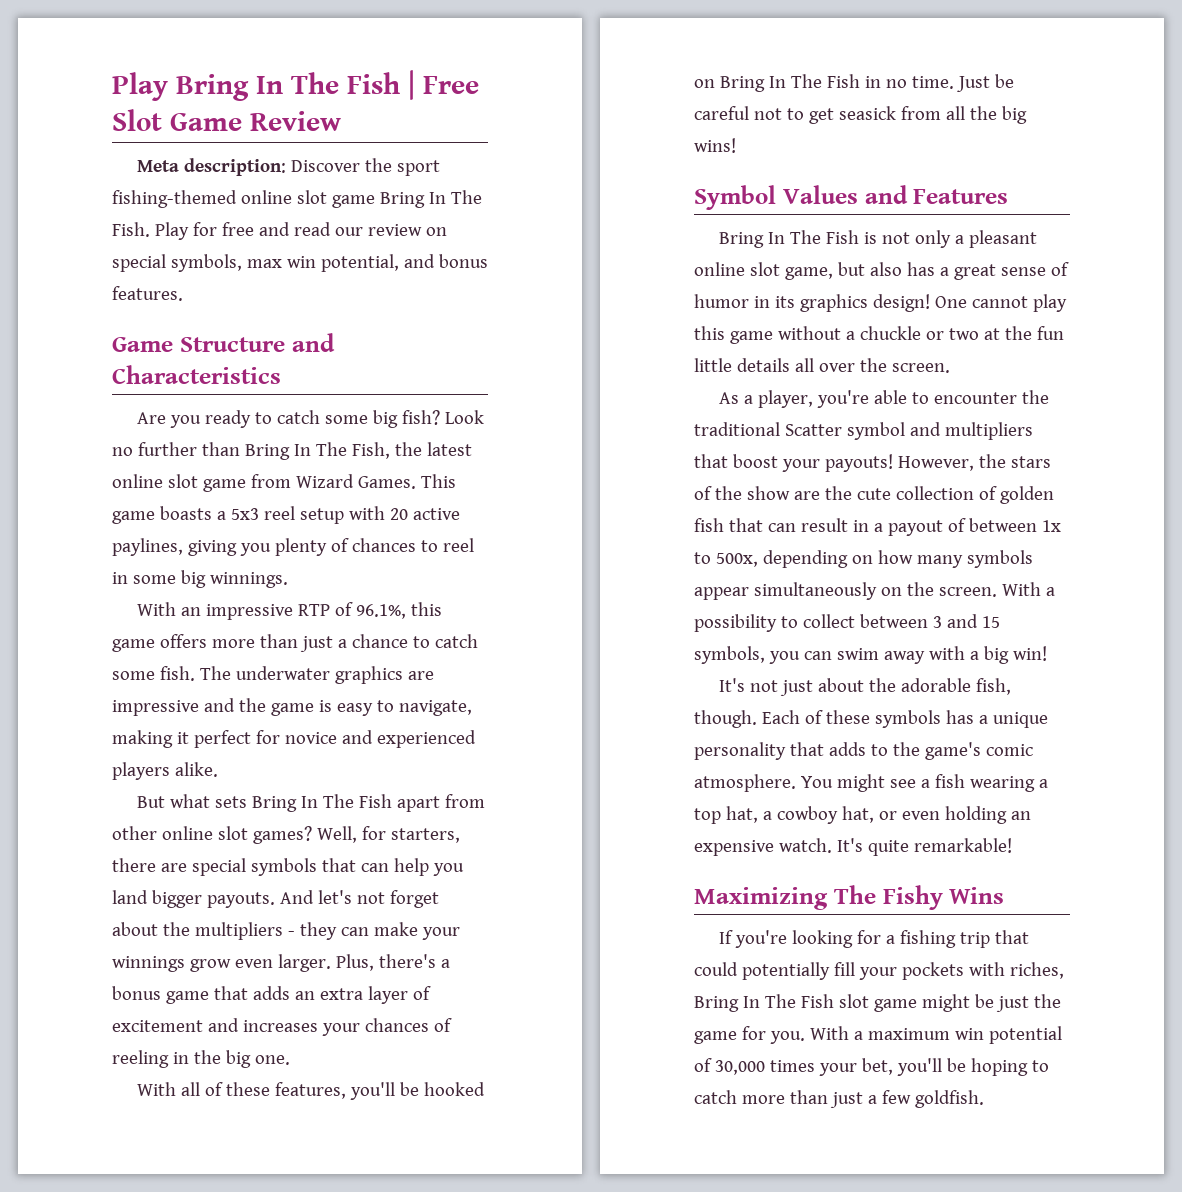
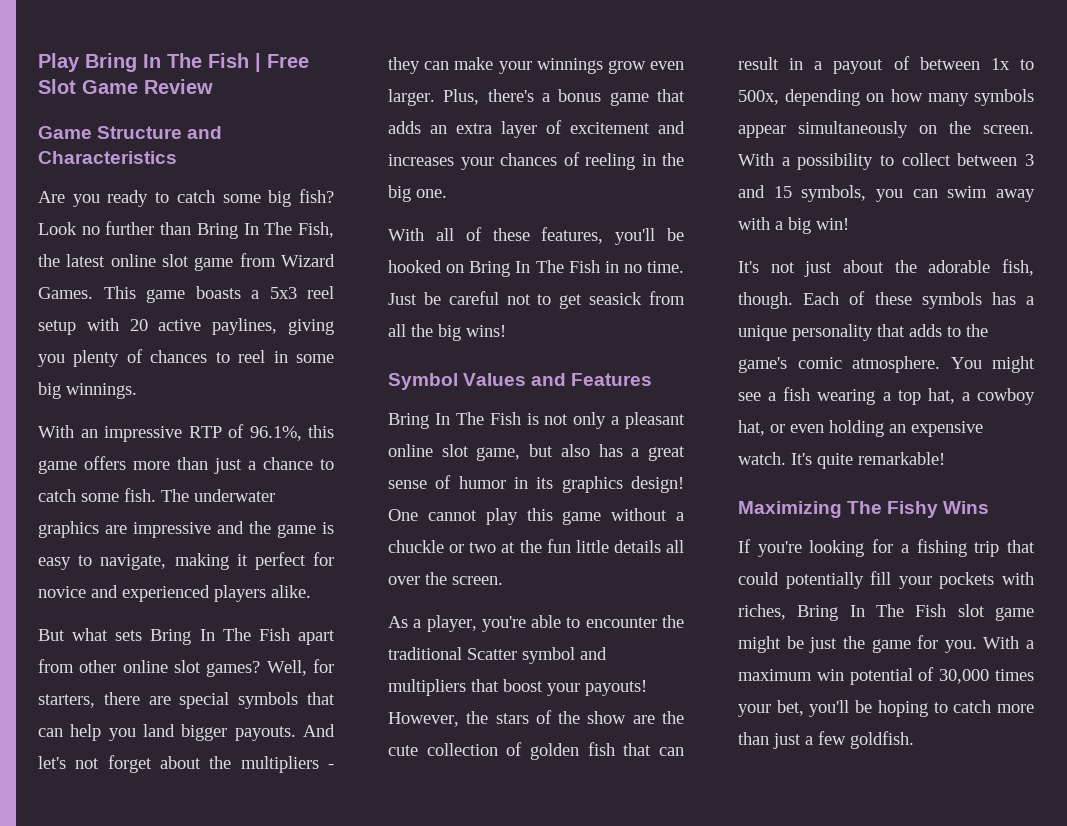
- Meta description: Discover the sport fishing-themed online slot game Bring In The Fish. Play for free and read our review on special symbols, max win potential, and bonus features.

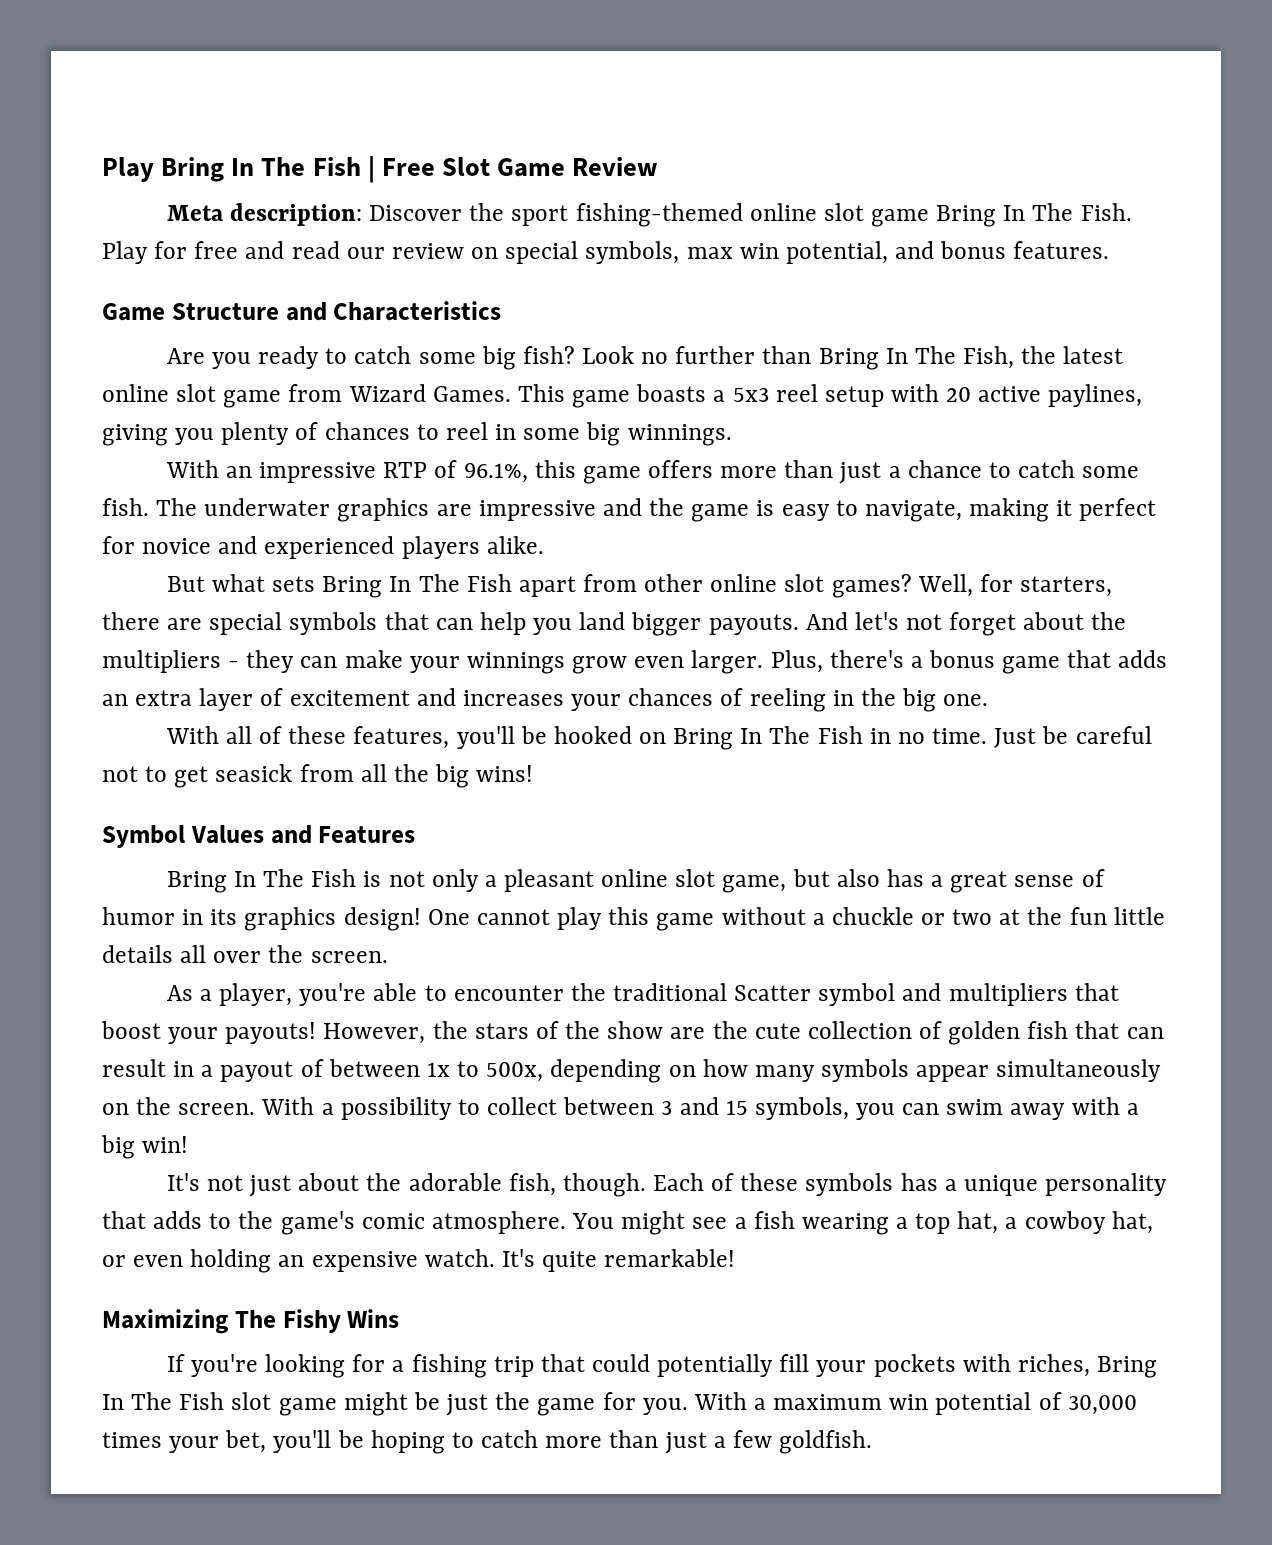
+ Meta description: Discover the sport fishing-themed online slot game Bring In The Fish. Play for free and read our review on special symbols, max win potential, and bonus features.

